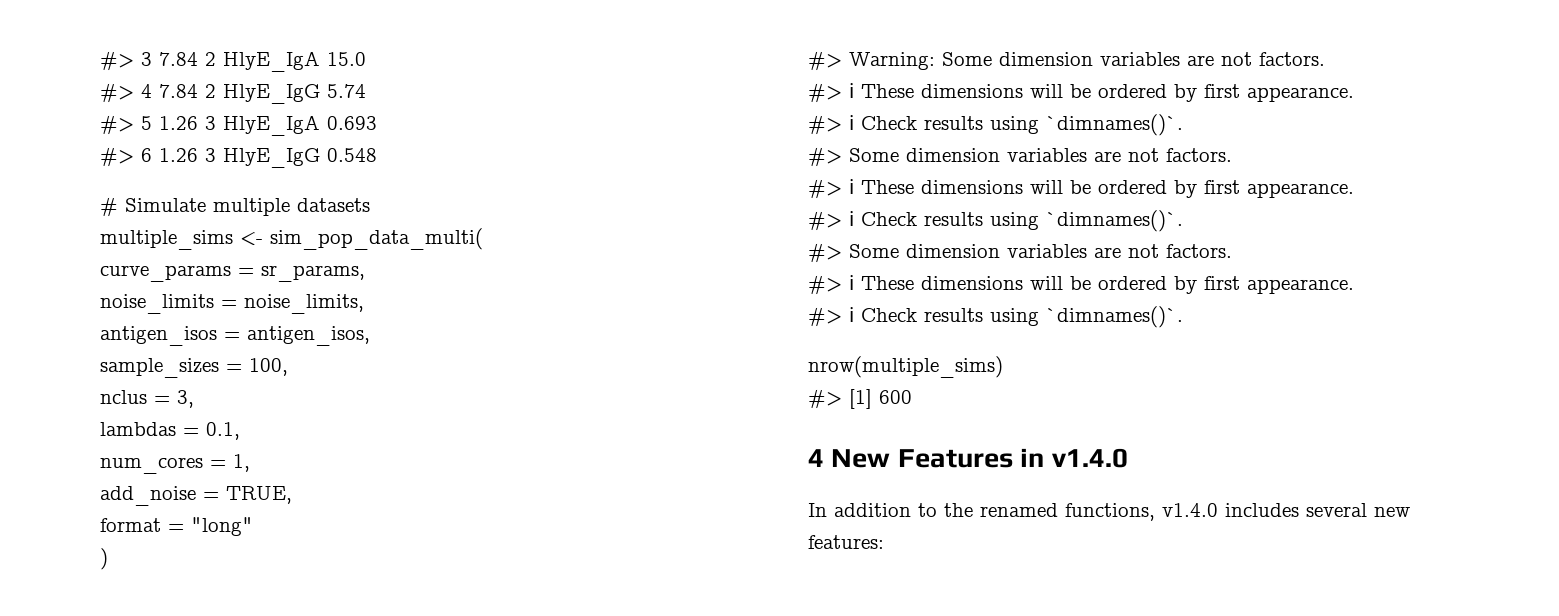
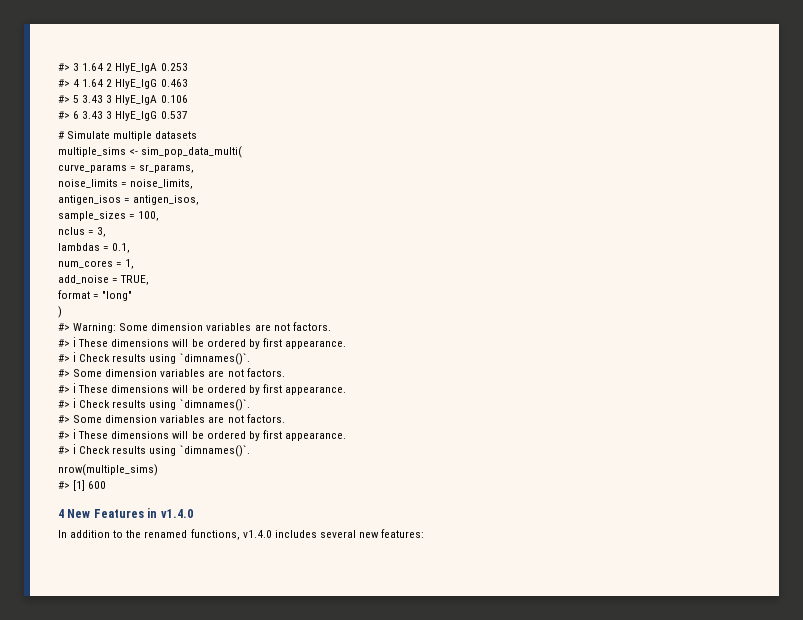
- #> 3 7.84 2 HlyE_IgA 15.0
+ #> 3 1.64 2 HlyE_IgA 0.253
- #> 4 7.84 2 HlyE_IgG 5.74
+ #> 4 1.64 2 HlyE_IgG 0.463
- #> 5 1.26 3 HlyE_IgA 0.693
+ #> 5 3.43 3 HlyE_IgA 0.106
- #> 6 1.26 3 HlyE_IgG 0.548
+ #> 6 3.43 3 HlyE_IgG 0.537

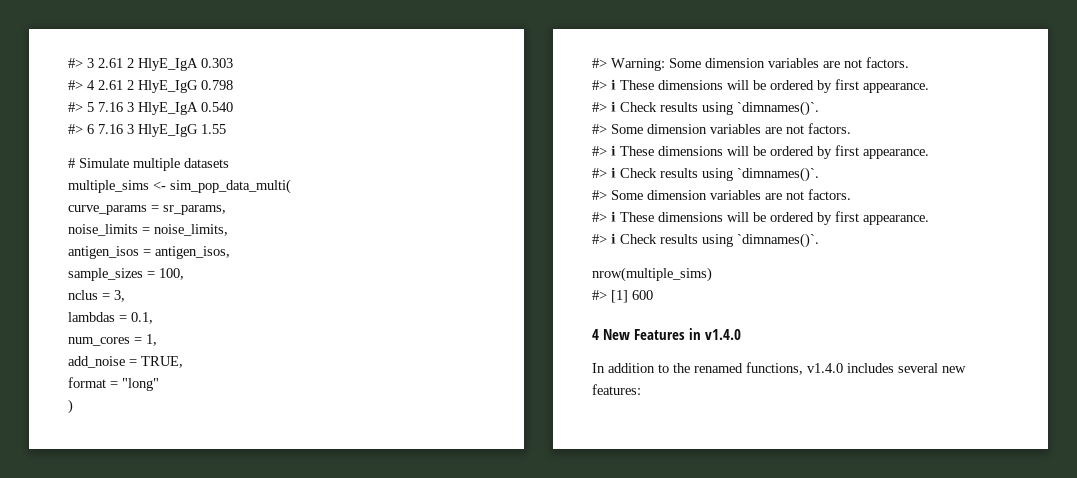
- #> 3 1.64 2 HlyE_IgA 0.253
+ #> 3 2.61 2 HlyE_IgA 0.303
- #> 4 1.64 2 HlyE_IgG 0.463
+ #> 4 2.61 2 HlyE_IgG 0.798
- #> 5 3.43 3 HlyE_IgA 0.106
+ #> 5 7.16 3 HlyE_IgA 0.540
- #> 6 3.43 3 HlyE_IgG 0.537
+ #> 6 7.16 3 HlyE_IgG 1.55

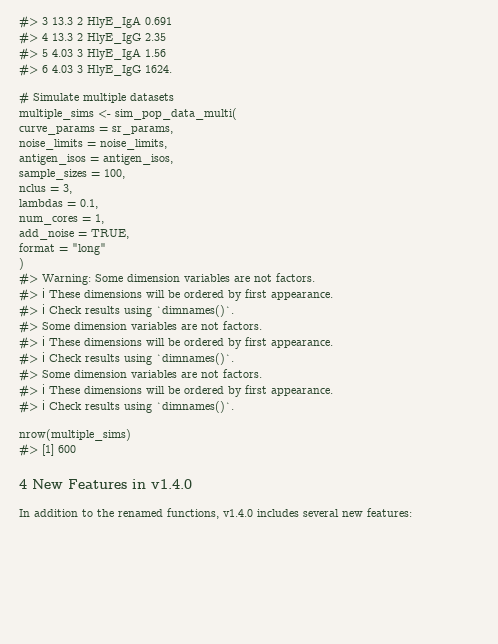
- #> 3 2.61 2 HlyE_IgA 0.303
+ #> 3 13.3 2 HlyE_IgA 0.691
- #> 4 2.61 2 HlyE_IgG 0.798
+ #> 4 13.3 2 HlyE_IgG 2.35
- #> 5 7.16 3 HlyE_IgA 0.540
+ #> 5 4.03 3 HlyE_IgA 1.56
- #> 6 7.16 3 HlyE_IgG 1.55
+ #> 6 4.03 3 HlyE_IgG 1624.

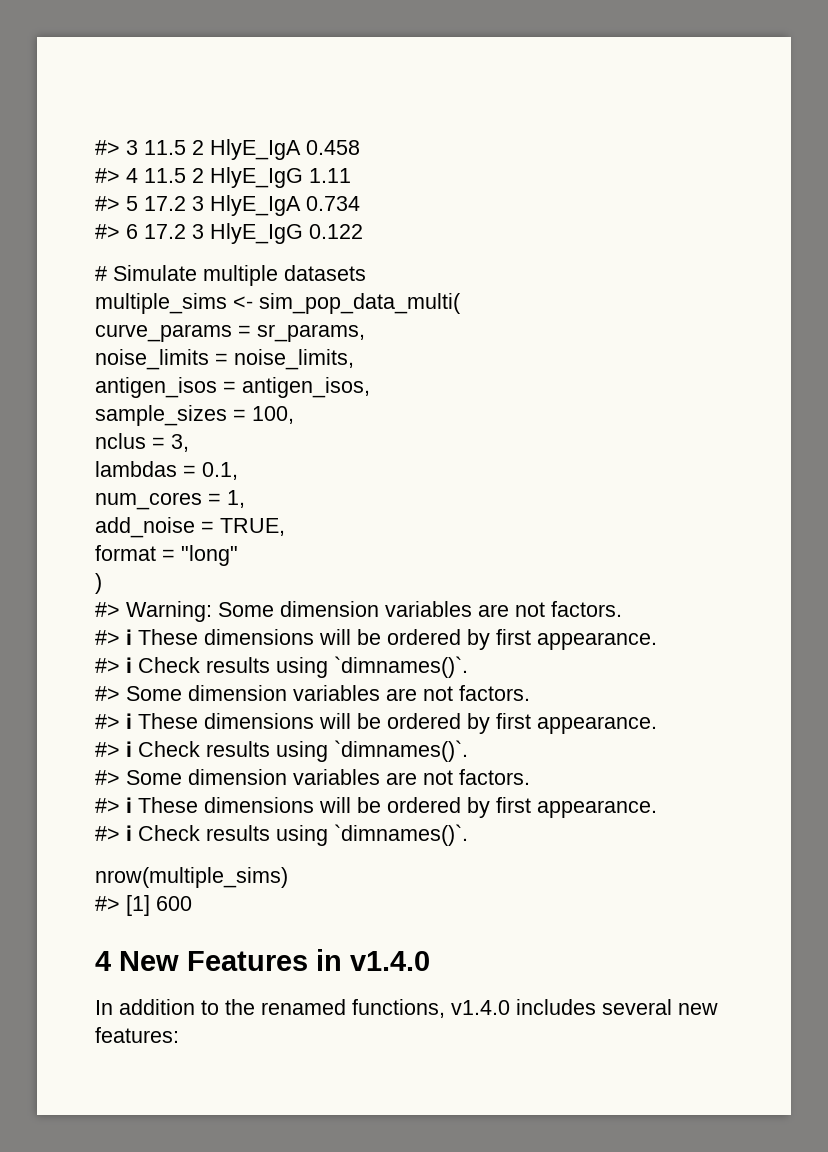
- #> 3 13.3 2 HlyE_IgA 0.691
+ #> 3 11.5 2 HlyE_IgA 0.458
- #> 4 13.3 2 HlyE_IgG 2.35
+ #> 4 11.5 2 HlyE_IgG 1.11
- #> 5 4.03 3 HlyE_IgA 1.56
+ #> 5 17.2 3 HlyE_IgA 0.734
- #> 6 4.03 3 HlyE_IgG 1624.
+ #> 6 17.2 3 HlyE_IgG 0.122

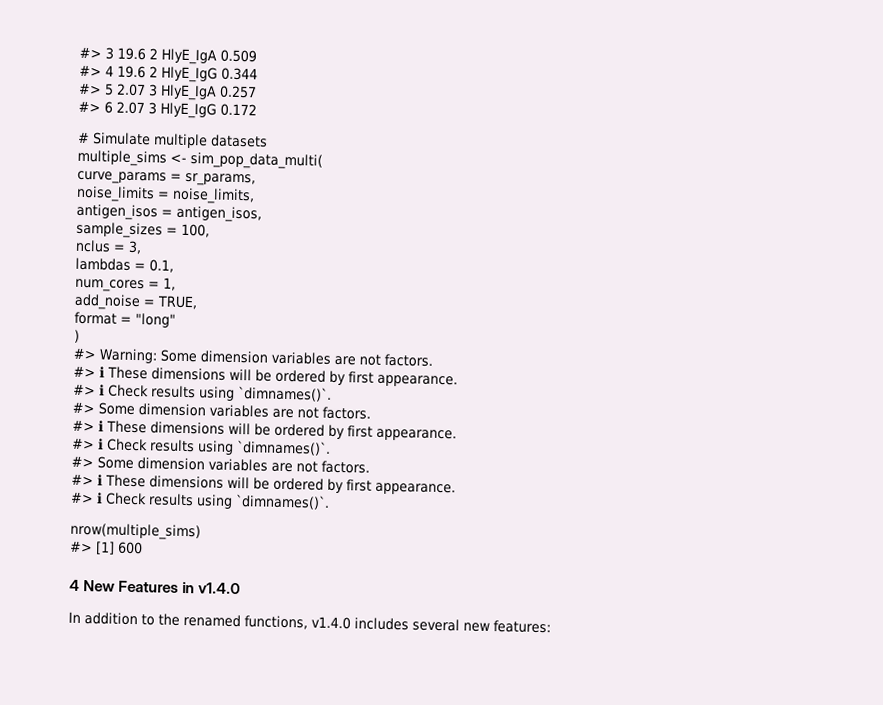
- #> 3 11.5 2 HlyE_IgA 0.458
+ #> 3 19.6 2 HlyE_IgA 0.509
- #> 4 11.5 2 HlyE_IgG 1.11
+ #> 4 19.6 2 HlyE_IgG 0.344
- #> 5 17.2 3 HlyE_IgA 0.734
+ #> 5 2.07 3 HlyE_IgA 0.257
- #> 6 17.2 3 HlyE_IgG 0.122
+ #> 6 2.07 3 HlyE_IgG 0.172

